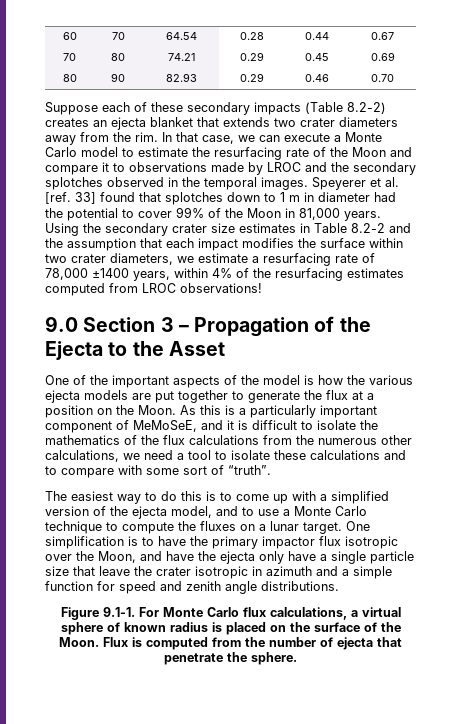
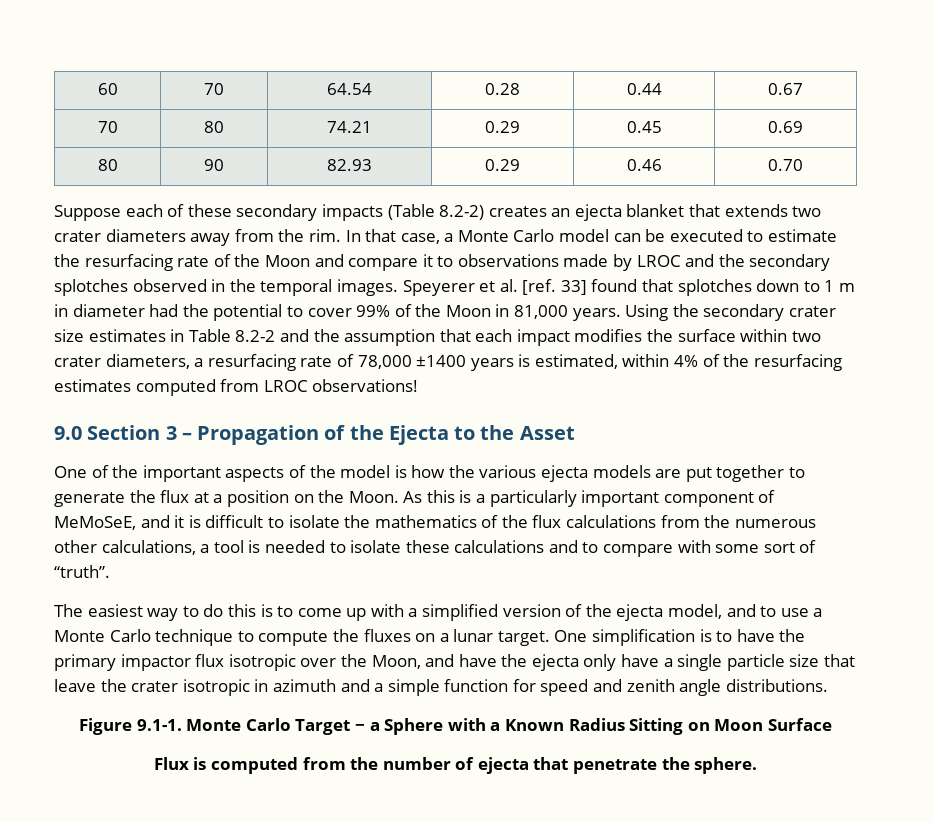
- In that case, we can execute a Monte Carlo model to estimate the resurfacing rate of the Moon and compare it to observations made by LROC and the secondary splotches observed in the temporal images.
+ In that case, a Monte Carlo model can be executed to estimate the resurfacing rate of the Moon and compare it to observations made by LROC and the secondary splotches observed in the temporal images.
- Using the secondary crater size estimates in Table 8.2-2 and the assumption that each impact modifies the surface within two crater diameters, we estimate a resurfacing rate of 78,000 ±1400 years, within 4% of the resurfacing estimates computed from LROC observations!
+ Using the secondary crater size estimates in Table 8.2-2 and the assumption that each impact modifies the surface within two crater diameters, a resurfacing rate of 78,000 ±1400 years is estimated, within 4% of the resurfacing estimates computed from LROC observations!
- As this is a particularly important component of MeMoSeE, and it is difficult to isolate the mathematics of the flux calculations from the numerous other calculations, we need a tool to isolate these calculations and to compare with some sort of “truth”.
+ As this is a particularly important component of MeMoSeE, and it is difficult to isolate the mathematics of the flux calculations from the numerous other calculations, a tool is needed to isolate these calculations and to compare with some sort of “truth”.
- Figure 9.1-1. For Monte Carlo flux calculations, a virtual sphere of known radius is placed on the surface of the Moon. Flux is computed from the number of ejecta that penetrate the sphere.
+ Figure 9.1-1. Monte Carlo Target − a Sphere with a Known Radius Sitting on Moon Surface
+ Flux is computed from the number of ejecta that penetrate the sphere.

